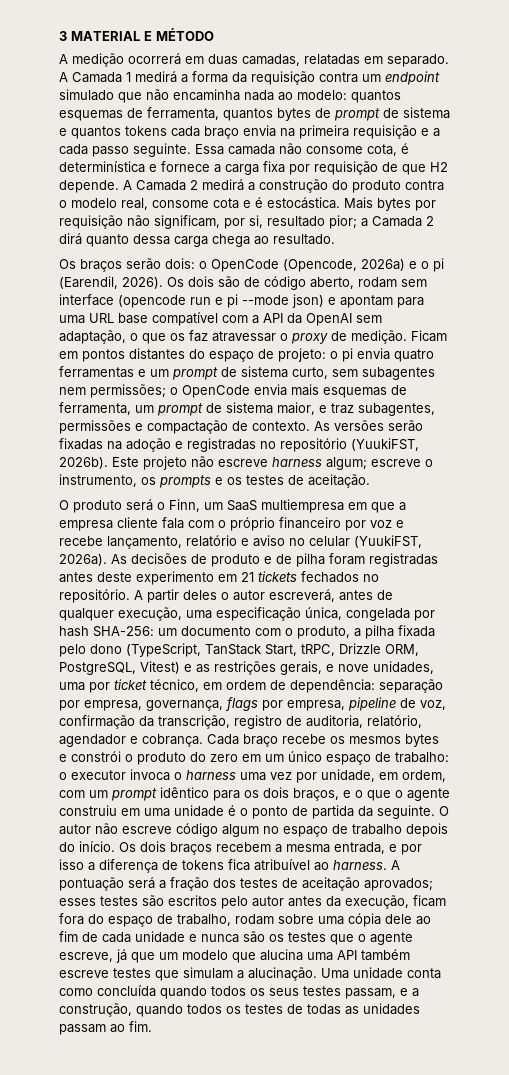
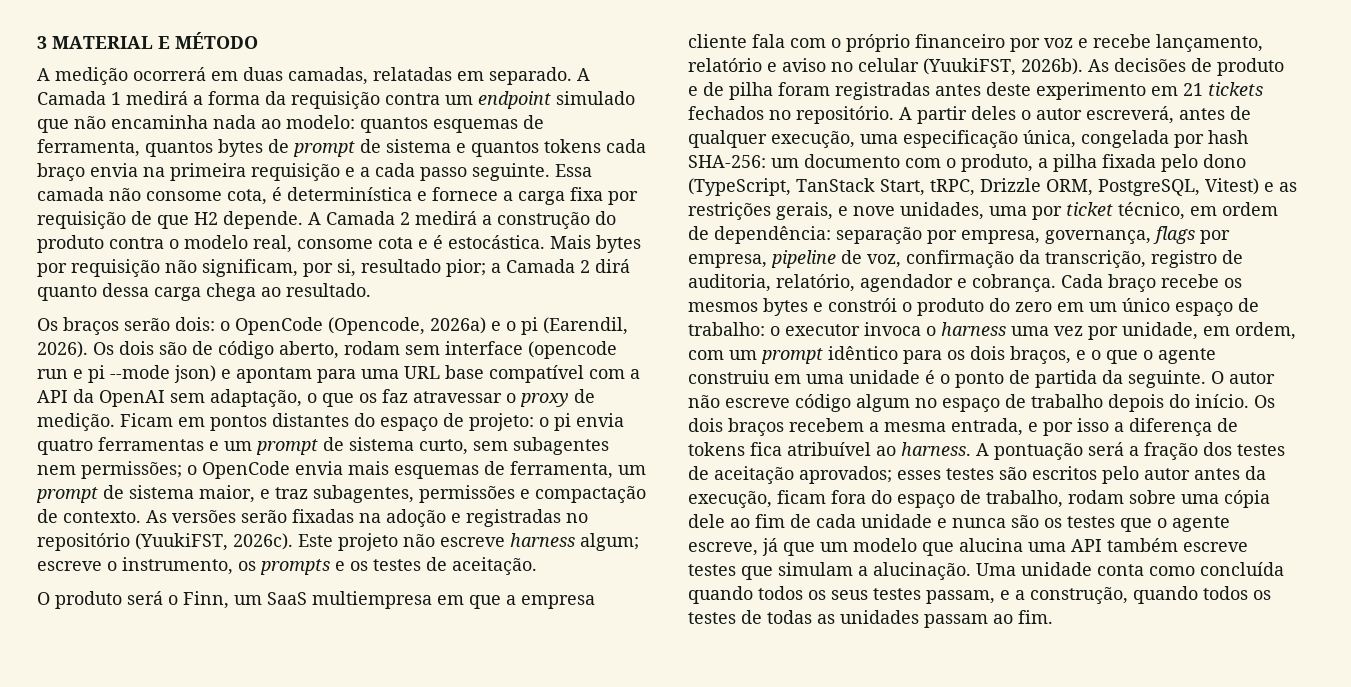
- As versões serão fixadas na adoção e registradas no repositório (YuukiFST, 2026b).
+ As versões serão fixadas na adoção e registradas no repositório (YuukiFST, 2026c).
- O produto será o Finn, um SaaS multiempresa em que a empresa cliente fala com o próprio financeiro por voz e recebe lançamento, relatório e aviso no celular (YuukiFST, 2026a).
+ O produto será o Finn, um SaaS multiempresa em que a empresa cliente fala com o próprio financeiro por voz e recebe lançamento, relatório e aviso no celular (YuukiFST, 2026b).

